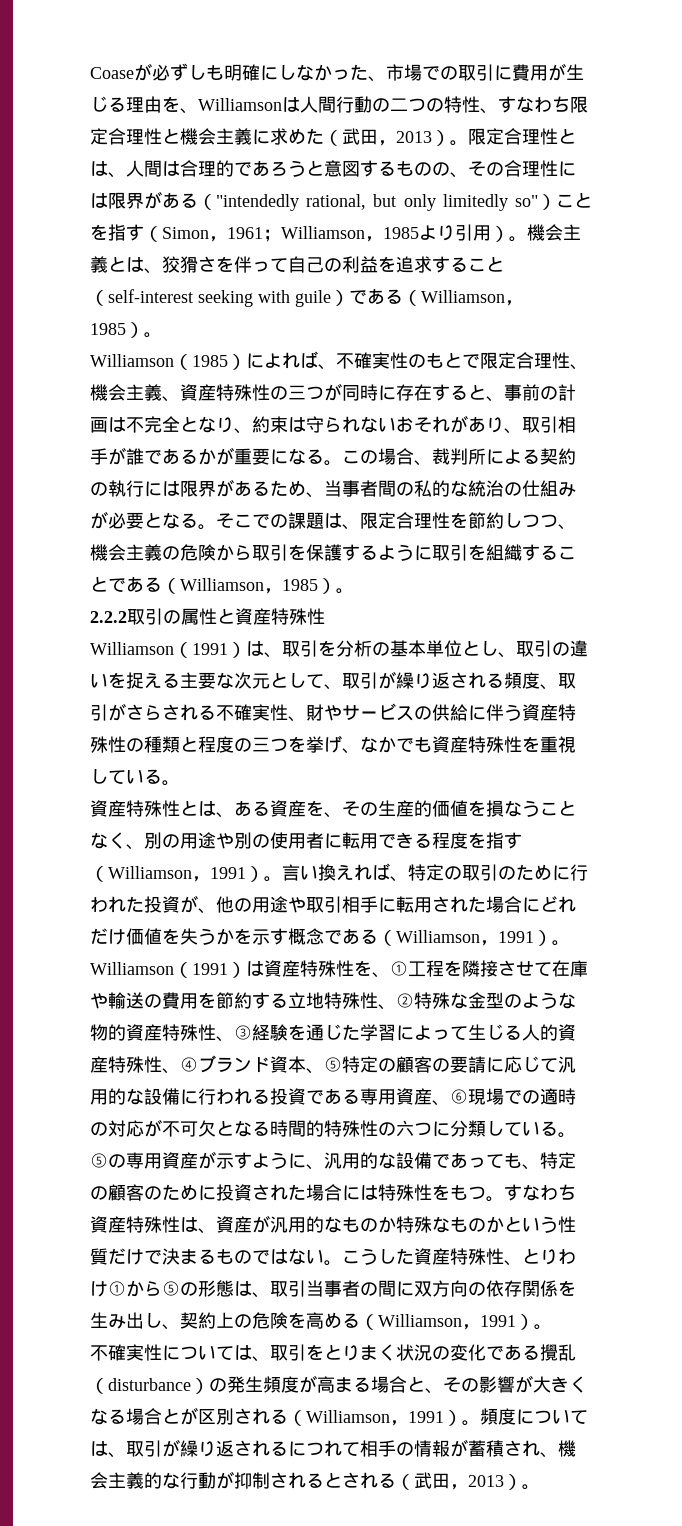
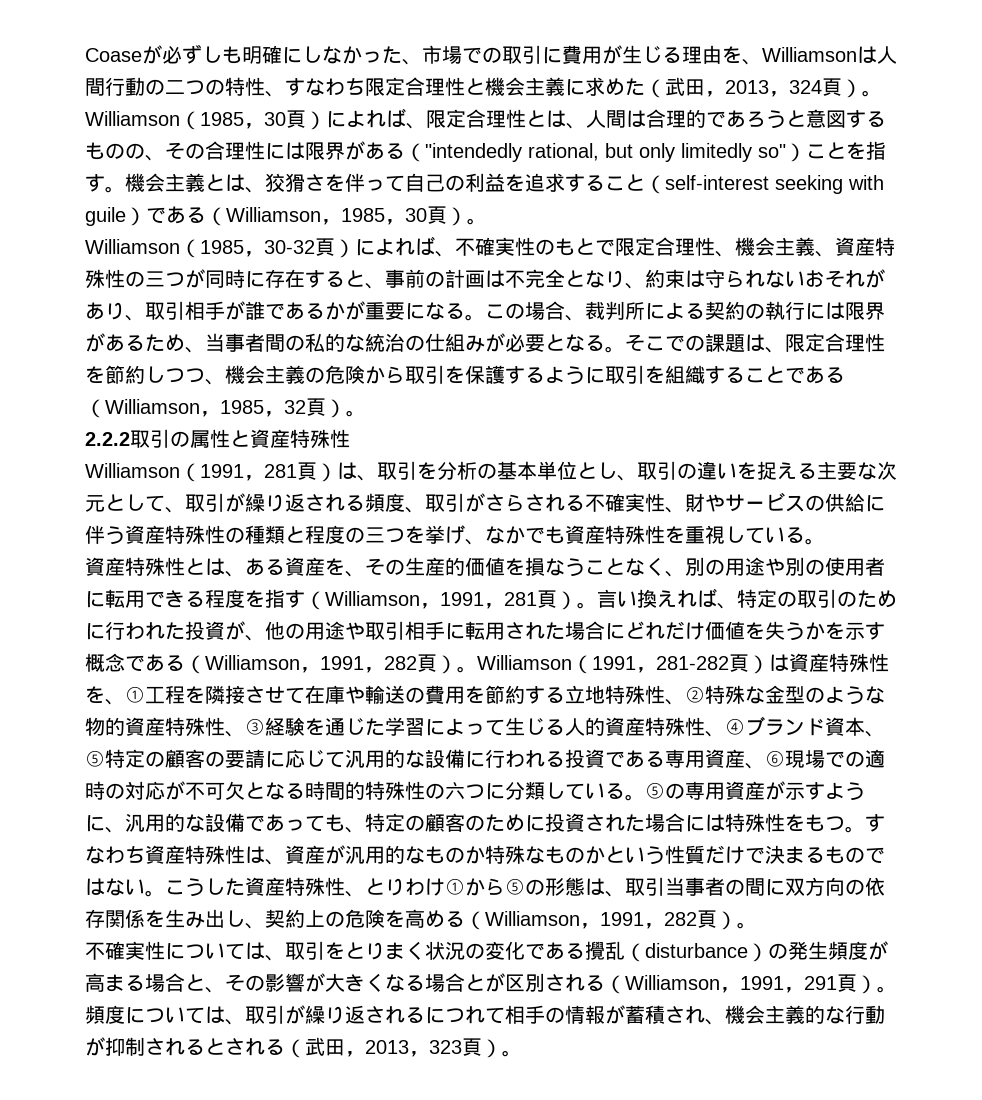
- Coaseが必ずしも明確にしなかった、市場での取引に費用が生じる理由を、Williamsonは人間行動の二つの特性、すなわち限定合理性と機会主義に求めた（武田，2013）。限定合理性とは、人間は合理的であろうと意図するものの、その合理性には限界がある（"intendedly rational, but only limitedly so"）ことを指す（Simon，1961；Williamson，1985より引用）。
+ Coaseが必ずしも明確にしなかった、市場での取引に費用が生じる理由を、Williamsonは人間行動の二つの特性、すなわち限定合理性と機会主義に求めた（武田，2013，324頁）。Williamson（1985，30頁）によれば、限定合理性とは、人間は合理的であろうと意図するものの、その合理性には限界がある（"intendedly rational, but only limitedly so"）ことを指す。
- 機会主義とは、狡猾さを伴って自己の利益を追求すること（self-interest seeking with guile）である（Williamson，1985）。
+ 機会主義とは、狡猾さを伴って自己の利益を追求すること（self-interest seeking with guile）である（Williamson，1985，30頁）。
- Williamson（1985）によれば、不確実性のもとで限定合理性、機会主義、資産特殊性の三つが同時に存在すると、事前の計画は不完全となり、約束は守られないおそれがあり、取引相手が誰であるかが重要になる。
+ Williamson（1985，30-32頁）によれば、不確実性のもとで限定合理性、機会主義、資産特殊性の三つが同時に存在すると、事前の計画は不完全となり、約束は守られないおそれがあり、取引相手が誰であるかが重要になる。
- そこでの課題は、限定合理性を節約しつつ、機会主義の危険から取引を保護するように取引を組織することである（Williamson，1985）。
+ そこでの課題は、限定合理性を節約しつつ、機会主義の危険から取引を保護するように取引を組織することである（Williamson，1985，32頁）。
- Williamson（1991）は、取引を分析の基本単位とし、取引の違いを捉える主要な次元として、取引が繰り返される頻度、取引がさらされる不確実性、財やサービスの供給に伴う資産特殊性の種類と程度の三つを挙げ、なかでも資産特殊性を重視している。
+ Williamson（1991，281頁）は、取引を分析の基本単位とし、取引の違いを捉える主要な次元として、取引が繰り返される頻度、取引がさらされる不確実性、財やサービスの供給に伴う資産特殊性の種類と程度の三つを挙げ、なかでも資産特殊性を重視している。
- 資産特殊性とは、ある資産を、その生産的価値を損なうことなく、別の用途や別の使用者に転用できる程度を指す（Williamson，1991）。
+ 資産特殊性とは、ある資産を、その生産的価値を損なうことなく、別の用途や別の使用者に転用できる程度を指す（Williamson，1991，281頁）。
- 言い換えれば、特定の取引のために行われた投資が、他の用途や取引相手に転用された場合にどれだけ価値を失うかを示す概念である（Williamson，1991）。
+ 言い換えれば、特定の取引のために行われた投資が、他の用途や取引相手に転用された場合にどれだけ価値を失うかを示す概念である（Williamson，1991，282頁）。
- Williamson（1991）は資産特殊性を、①工程を隣接させて在庫や輸送の費用を節約する立地特殊性、②特殊な金型のような物的資産特殊性、③経験を通じた学習によって生じる人的資産特殊性、④ブランド資本、⑤特定の顧客の要請に応じて汎用的な設備に行われる投資である専用資産、⑥現場での適時の対応が不可欠となる時間的特殊性の六つに分類している。
+ Williamson（1991，281-282頁）は資産特殊性を、①工程を隣接させて在庫や輸送の費用を節約する立地特殊性、②特殊な金型のような物的資産特殊性、③経験を通じた学習によって生じる人的資産特殊性、④ブランド資本、⑤特定の顧客の要請に応じて汎用的な設備に行われる投資である専用資産、⑥現場での適時の対応が不可欠となる時間的特殊性の六つに分類している。
- こうした資産特殊性、とりわけ①から⑤の形態は、取引当事者の間に双方向の依存関係を生み出し、契約上の危険を高める（Williamson，1991）。
+ こうした資産特殊性、とりわけ①から⑤の形態は、取引当事者の間に双方向の依存関係を生み出し、契約上の危険を高める（Williamson，1991，282頁）。
- 不確実性については、取引をとりまく状況の変化である攪乱（disturbance）の発生頻度が高まる場合と、その影響が大きくなる場合とが区別される（Williamson，1991）。
+ 不確実性については、取引をとりまく状況の変化である攪乱（disturbance）の発生頻度が高まる場合と、その影響が大きくなる場合とが区別される（Williamson，1991，291頁）。
- 頻度については、取引が繰り返されるにつれて相手の情報が蓄積され、機会主義的な行動が抑制されるとされる（武田，2013）。
+ 頻度については、取引が繰り返されるにつれて相手の情報が蓄積され、機会主義的な行動が抑制されるとされる（武田，2013，323頁）。

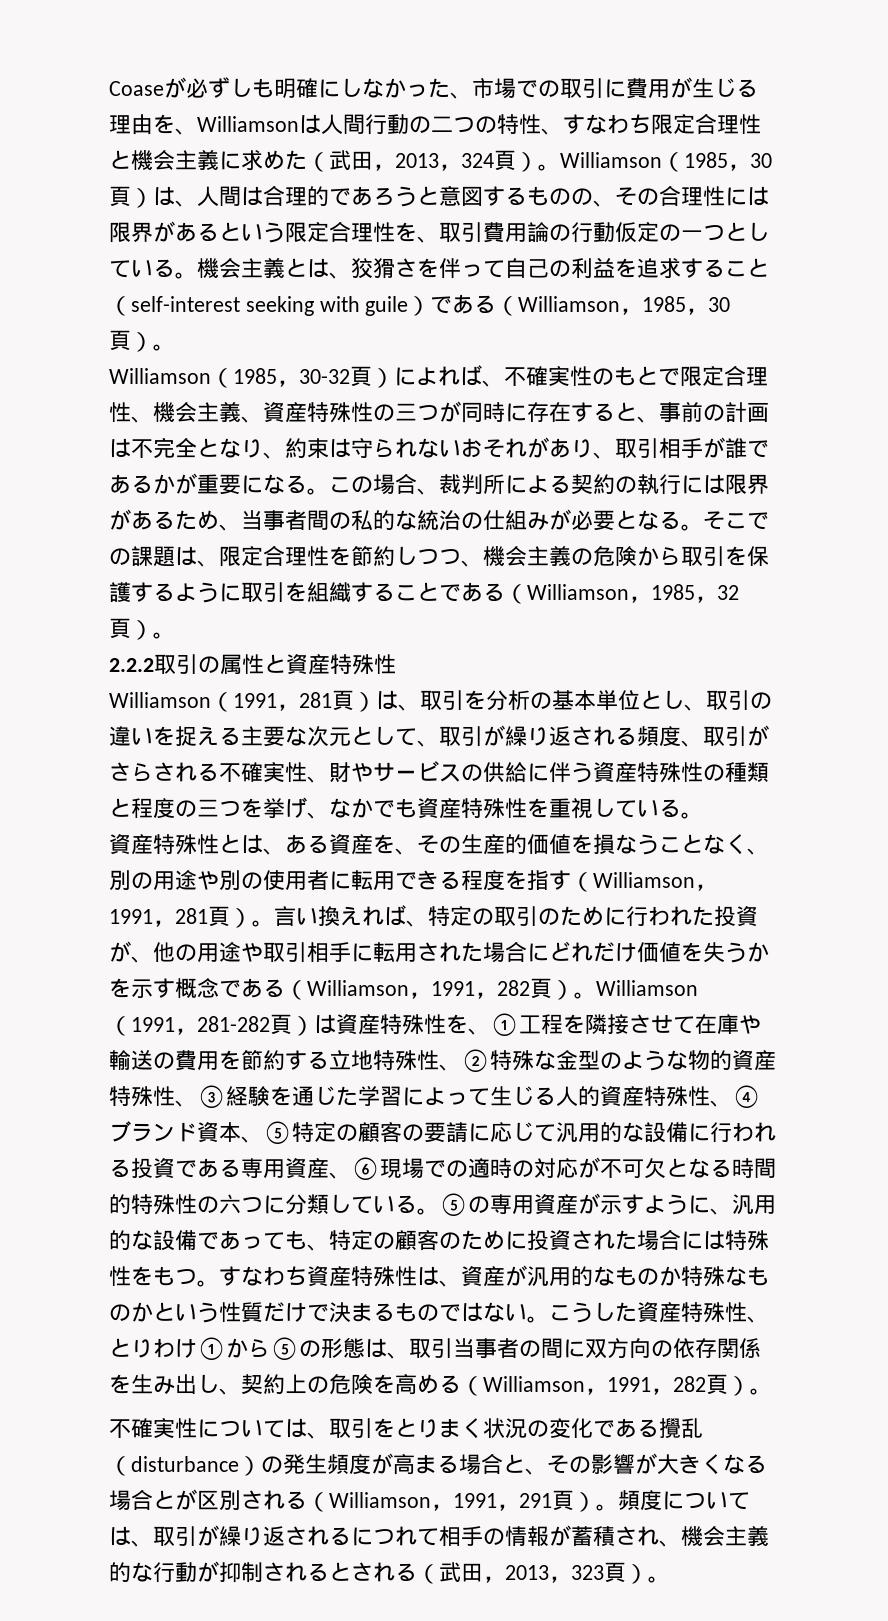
- Williamson（1985，30頁）によれば、限定合理性とは、人間は合理的であろうと意図するものの、その合理性には限界がある（"intendedly rational, but only limitedly so"）ことを指す。
+ Williamson（1985，30頁）は、人間は合理的であろうと意図するものの、その合理性には限界があるという限定合理性を、取引費用論の行動仮定の一つとしている。

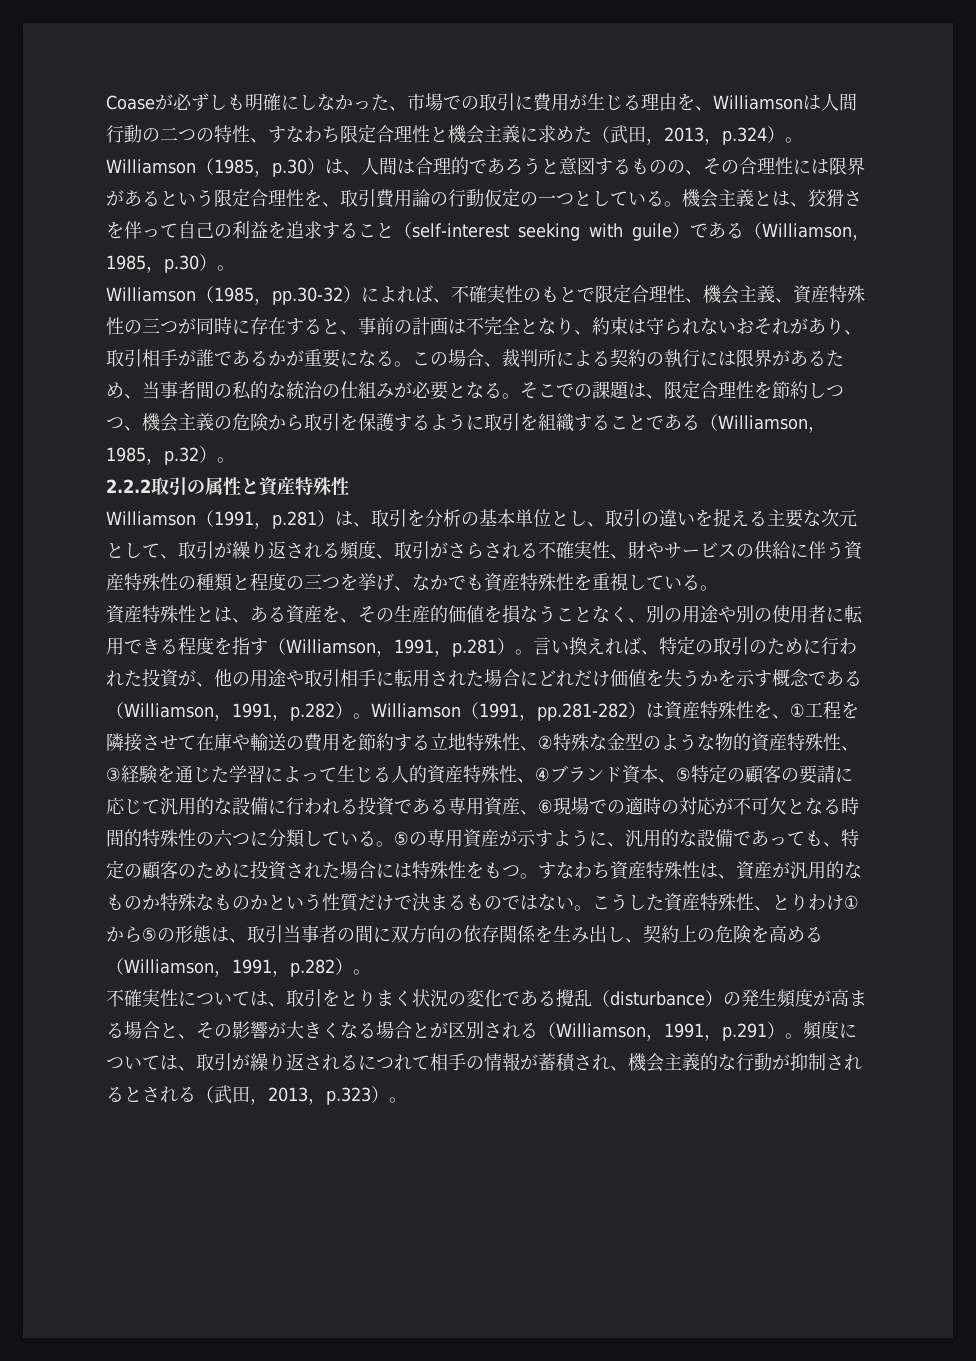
- Coaseが必ずしも明確にしなかった、市場での取引に費用が生じる理由を、Williamsonは人間行動の二つの特性、すなわち限定合理性と機会主義に求めた（武田，2013，324頁）。
+ Coaseが必ずしも明確にしなかった、市場での取引に費用が生じる理由を、Williamsonは人間行動の二つの特性、すなわち限定合理性と機会主義に求めた（武田，2013，p.324）。
- Williamson（1985，30頁）は、人間は合理的であろうと意図するものの、その合理性には限界があるという限定合理性を、取引費用論の行動仮定の一つとしている。
+ Williamson（1985，p.30）は、人間は合理的であろうと意図するものの、その合理性には限界があるという限定合理性を、取引費用論の行動仮定の一つとしている。
- 機会主義とは、狡猾さを伴って自己の利益を追求すること（self-interest seeking with guile）である（Williamson，1985，30頁）。
+ 機会主義とは、狡猾さを伴って自己の利益を追求すること（self-interest seeking with guile）である（Williamson，1985，p.30）。
- Williamson（1985，30-32頁）によれば、不確実性のもとで限定合理性、機会主義、資産特殊性の三つが同時に存在すると、事前の計画は不完全となり、約束は守られないおそれがあり、取引相手が誰であるかが重要になる。
+ Williamson（1985，pp.30-32）によれば、不確実性のもとで限定合理性、機会主義、資産特殊性の三つが同時に存在すると、事前の計画は不完全となり、約束は守られないおそれがあり、取引相手が誰であるかが重要になる。
- そこでの課題は、限定合理性を節約しつつ、機会主義の危険から取引を保護するように取引を組織することである（Williamson，1985，32頁）。
+ そこでの課題は、限定合理性を節約しつつ、機会主義の危険から取引を保護するように取引を組織することである（Williamson，1985，p.32）。
- Williamson（1991，281頁）は、取引を分析の基本単位とし、取引の違いを捉える主要な次元として、取引が繰り返される頻度、取引がさらされる不確実性、財やサービスの供給に伴う資産特殊性の種類と程度の三つを挙げ、なかでも資産特殊性を重視している。
+ Williamson（1991，p.281）は、取引を分析の基本単位とし、取引の違いを捉える主要な次元として、取引が繰り返される頻度、取引がさらされる不確実性、財やサービスの供給に伴う資産特殊性の種類と程度の三つを挙げ、なかでも資産特殊性を重視している。
- 資産特殊性とは、ある資産を、その生産的価値を損なうことなく、別の用途や別の使用者に転用できる程度を指す（Williamson，1991，281頁）。
+ 資産特殊性とは、ある資産を、その生産的価値を損なうことなく、別の用途や別の使用者に転用できる程度を指す（Williamson，1991，p.281）。
- 言い換えれば、特定の取引のために行われた投資が、他の用途や取引相手に転用された場合にどれだけ価値を失うかを示す概念である（Williamson，1991，282頁）。
+ 言い換えれば、特定の取引のために行われた投資が、他の用途や取引相手に転用された場合にどれだけ価値を失うかを示す概念である（Williamson，1991，p.282）。
- Williamson（1991，281-282頁）は資産特殊性を、①工程を隣接させて在庫や輸送の費用を節約する立地特殊性、②特殊な金型のような物的資産特殊性、③経験を通じた学習によって生じる人的資産特殊性、④ブランド資本、⑤特定の顧客の要請に応じて汎用的な設備に行われる投資である専用資産、⑥現場での適時の対応が不可欠となる時間的特殊性の六つに分類している。
+ Williamson（1991，pp.281-282）は資産特殊性を、①工程を隣接させて在庫や輸送の費用を節約する立地特殊性、②特殊な金型のような物的資産特殊性、③経験を通じた学習によって生じる人的資産特殊性、④ブランド資本、⑤特定の顧客の要請に応じて汎用的な設備に行われる投資である専用資産、⑥現場での適時の対応が不可欠となる時間的特殊性の六つに分類している。
- こうした資産特殊性、とりわけ①から⑤の形態は、取引当事者の間に双方向の依存関係を生み出し、契約上の危険を高める（Williamson，1991，282頁）。
+ こうした資産特殊性、とりわけ①から⑤の形態は、取引当事者の間に双方向の依存関係を生み出し、契約上の危険を高める（Williamson，1991，p.282）。
- 不確実性については、取引をとりまく状況の変化である攪乱（disturbance）の発生頻度が高まる場合と、その影響が大きくなる場合とが区別される（Williamson，1991，291頁）。
+ 不確実性については、取引をとりまく状況の変化である攪乱（disturbance）の発生頻度が高まる場合と、その影響が大きくなる場合とが区別される（Williamson，1991，p.291）。
- 頻度については、取引が繰り返されるにつれて相手の情報が蓄積され、機会主義的な行動が抑制されるとされる（武田，2013，323頁）。
+ 頻度については、取引が繰り返されるにつれて相手の情報が蓄積され、機会主義的な行動が抑制されるとされる（武田，2013，p.323）。

